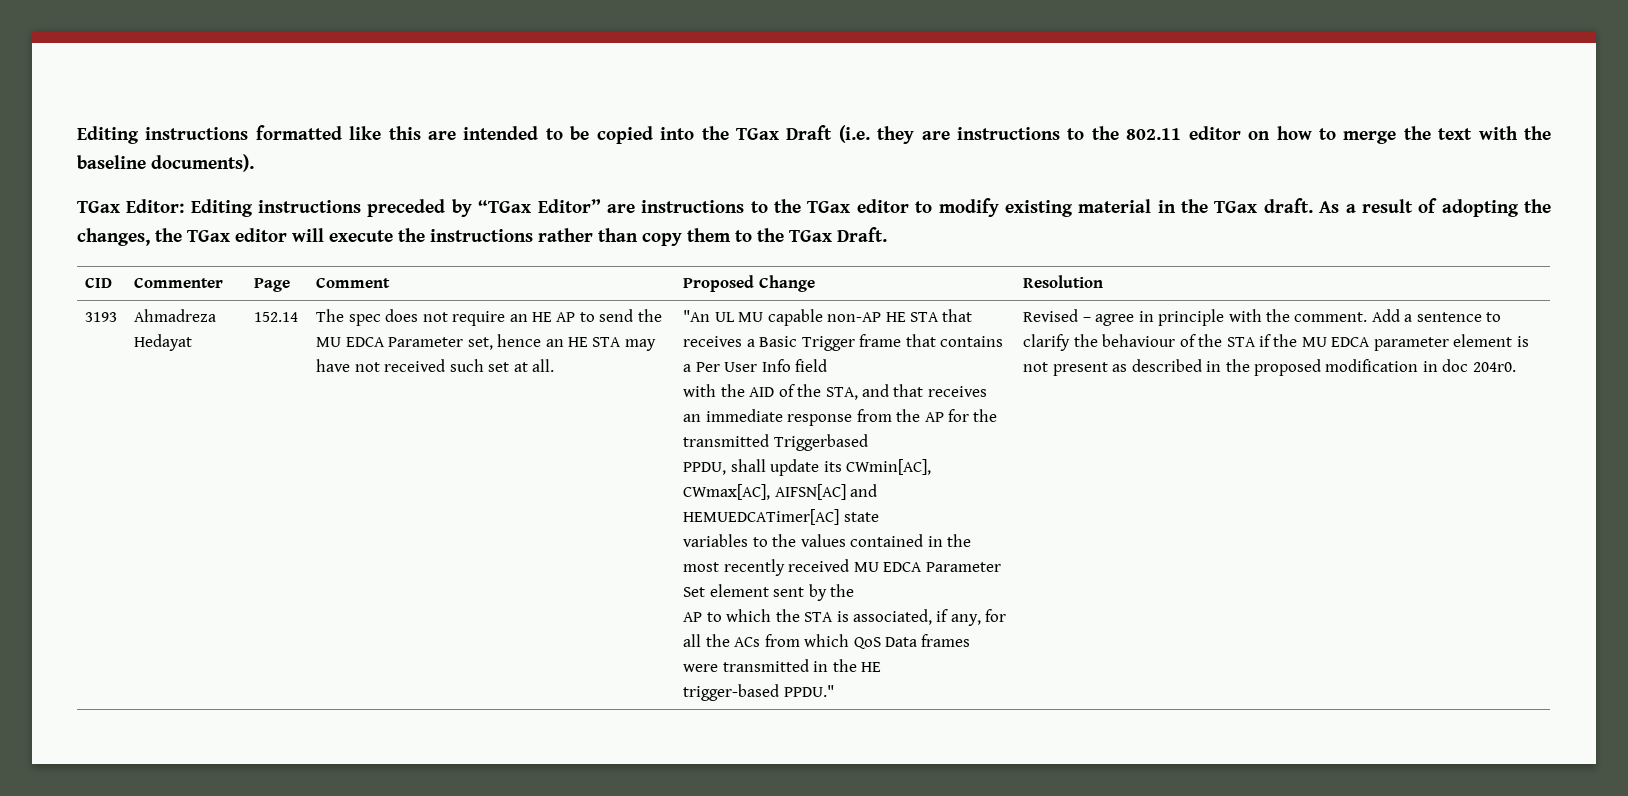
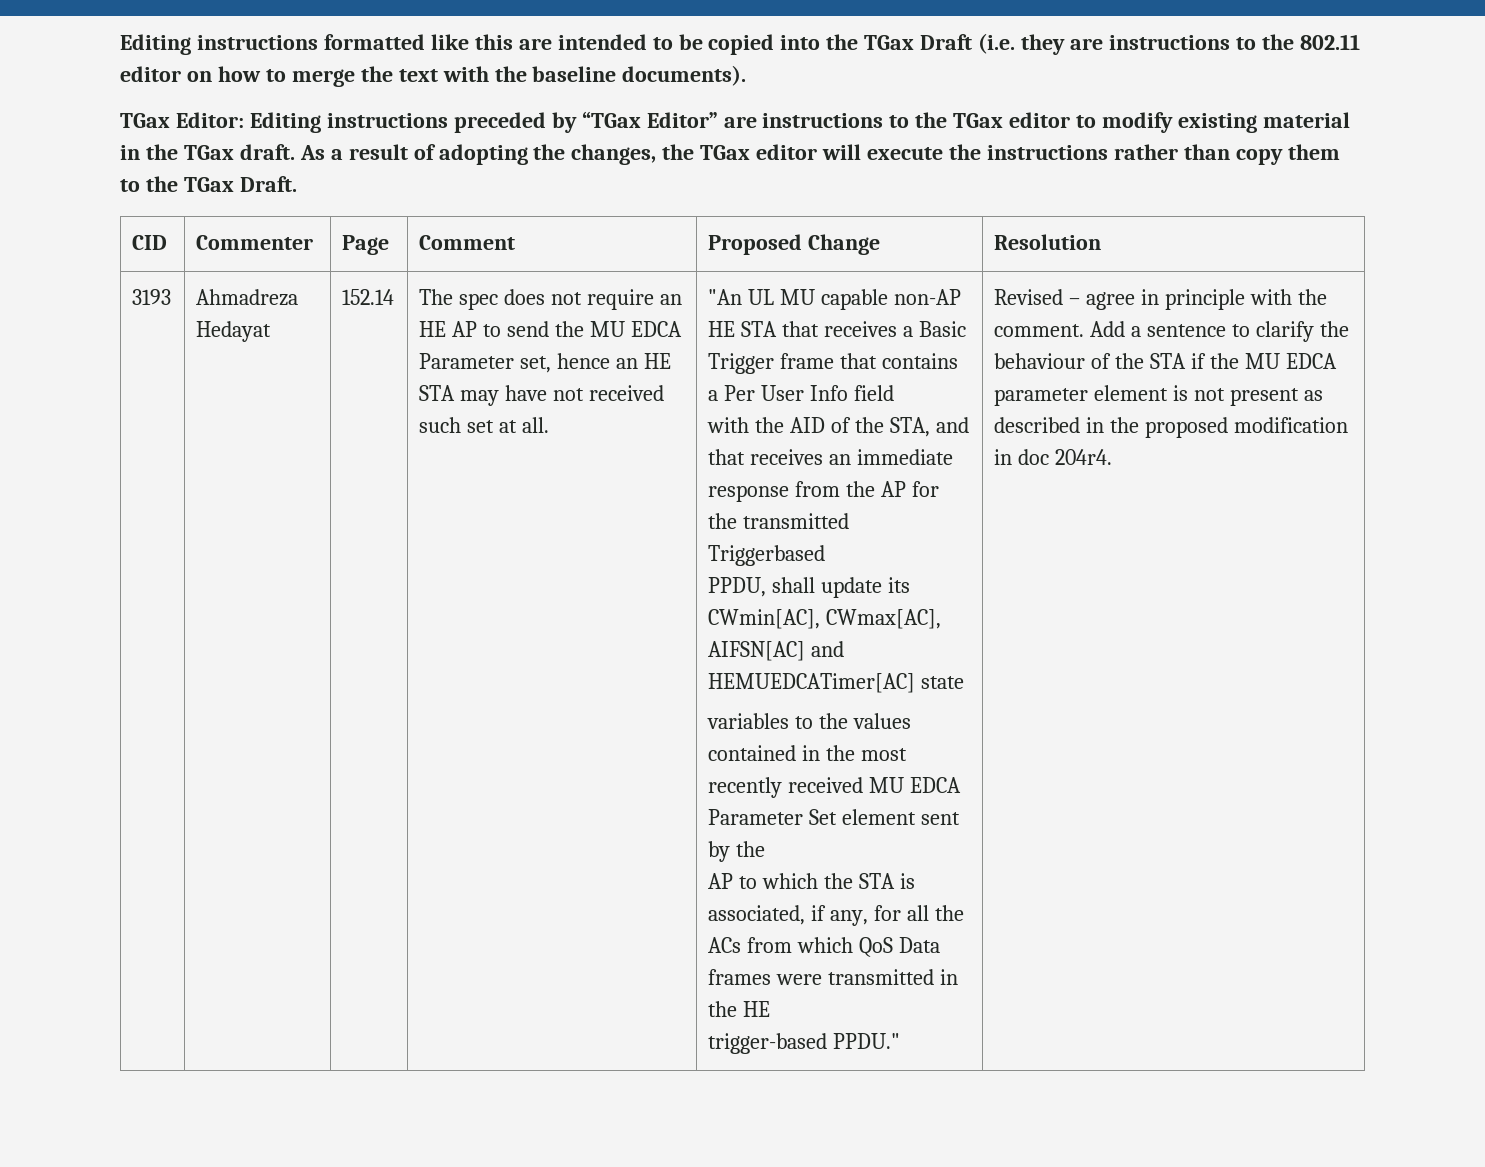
- Add a sentence to clarify the behaviour of the STA if the MU EDCA parameter element is not present as described in the proposed modification in doc 204r0.
+ Add a sentence to clarify the behaviour of the STA if the MU EDCA parameter element is not present as described in the proposed modification in doc 204r4.

